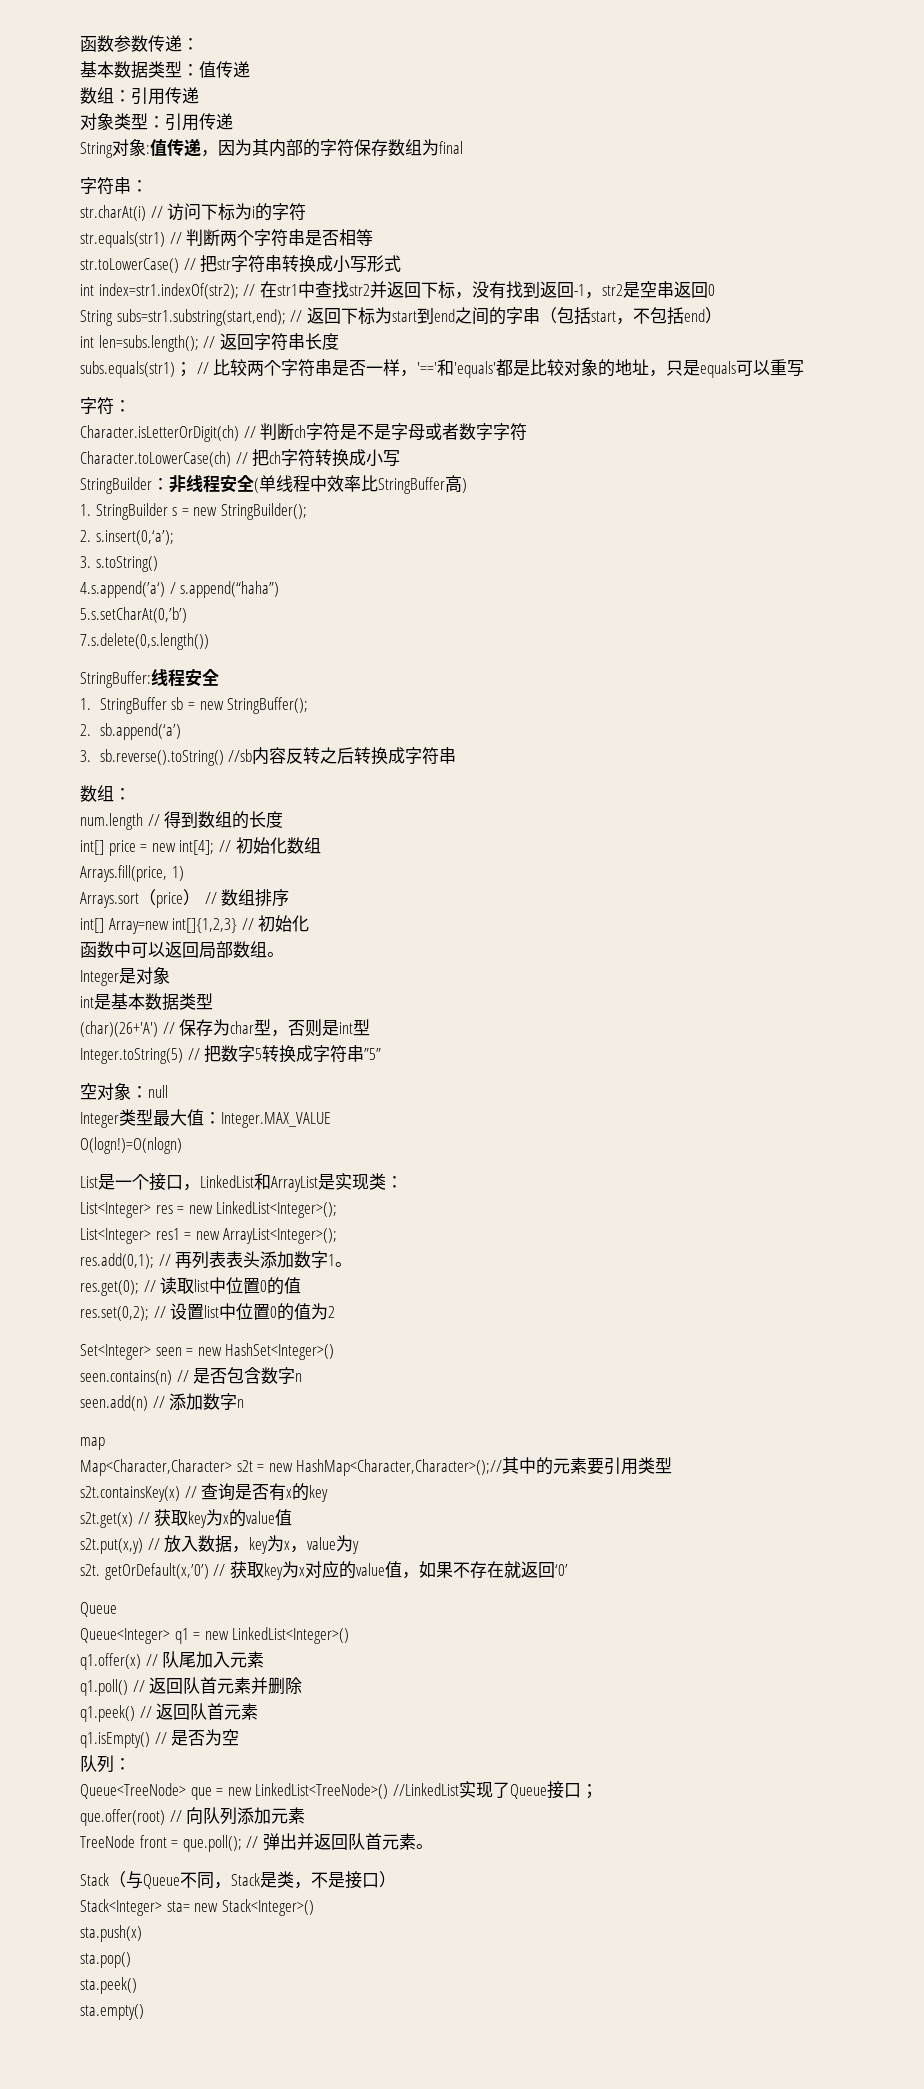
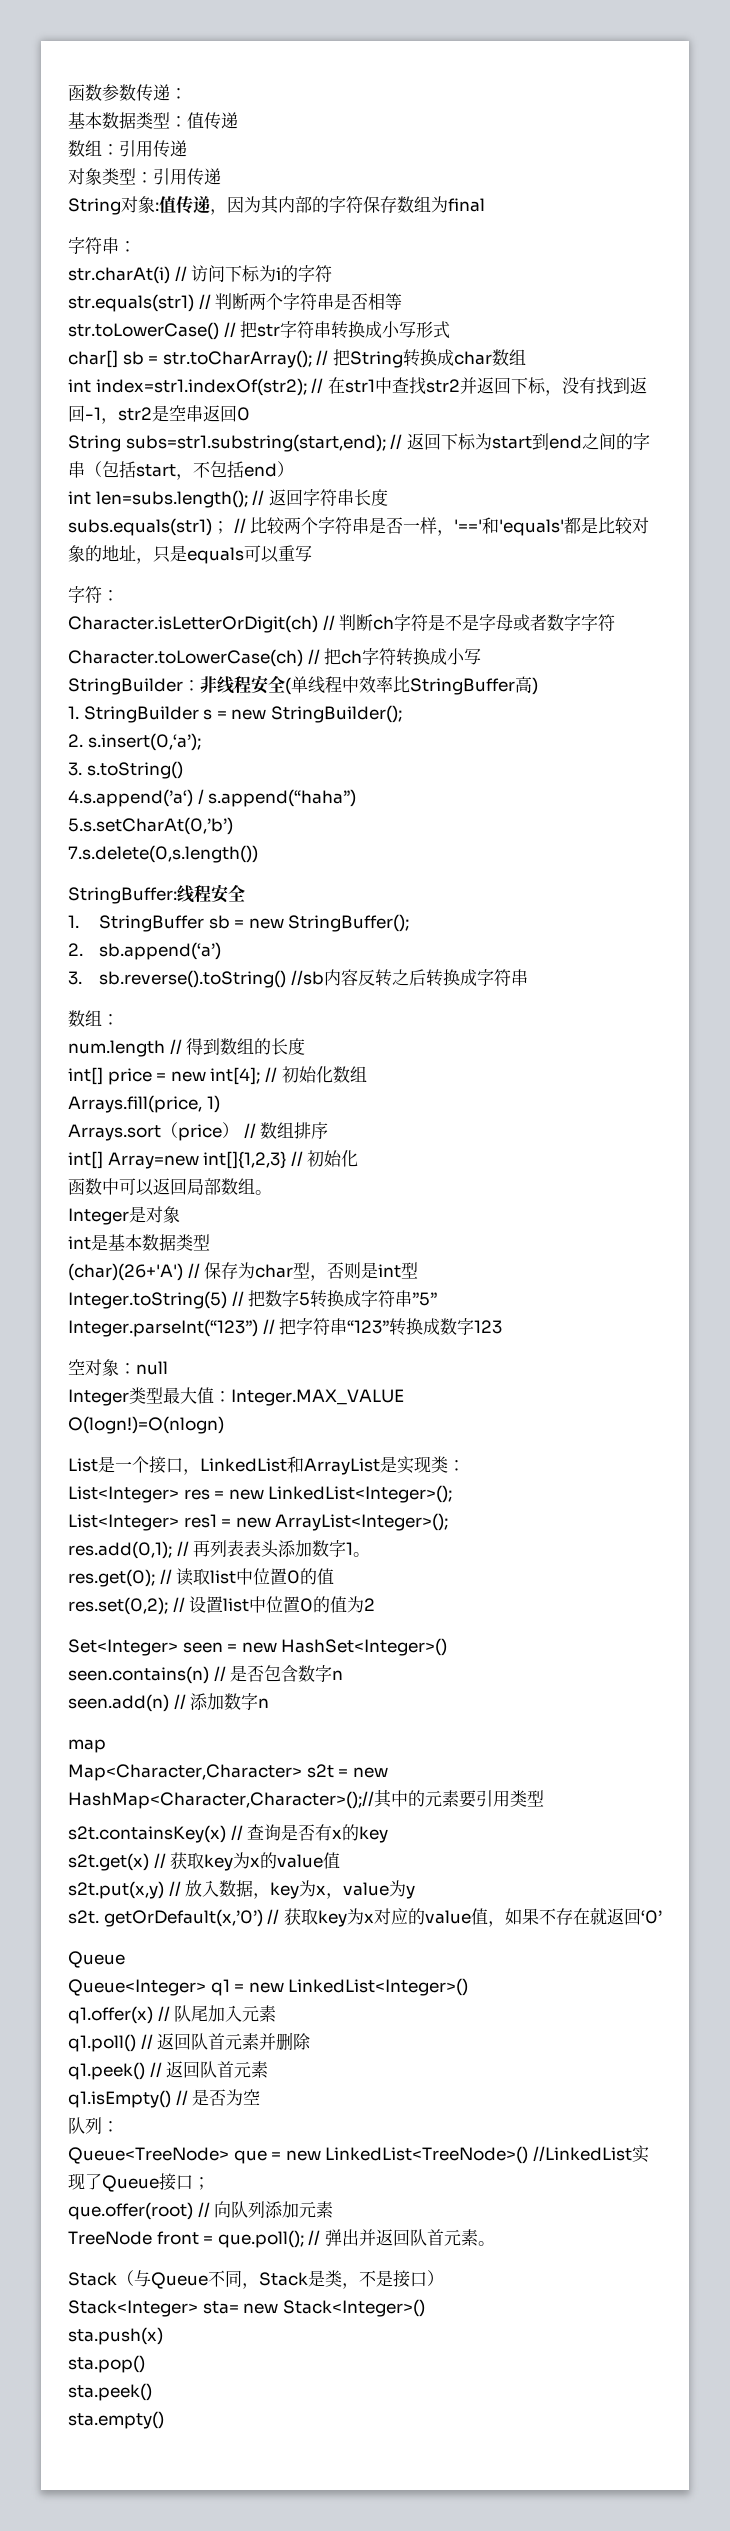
+ char[] sb = str.toCharArray(); // 把String转换成char数组
+ Integer.parseInt(“123”) // 把字符串“123”转换成数字123

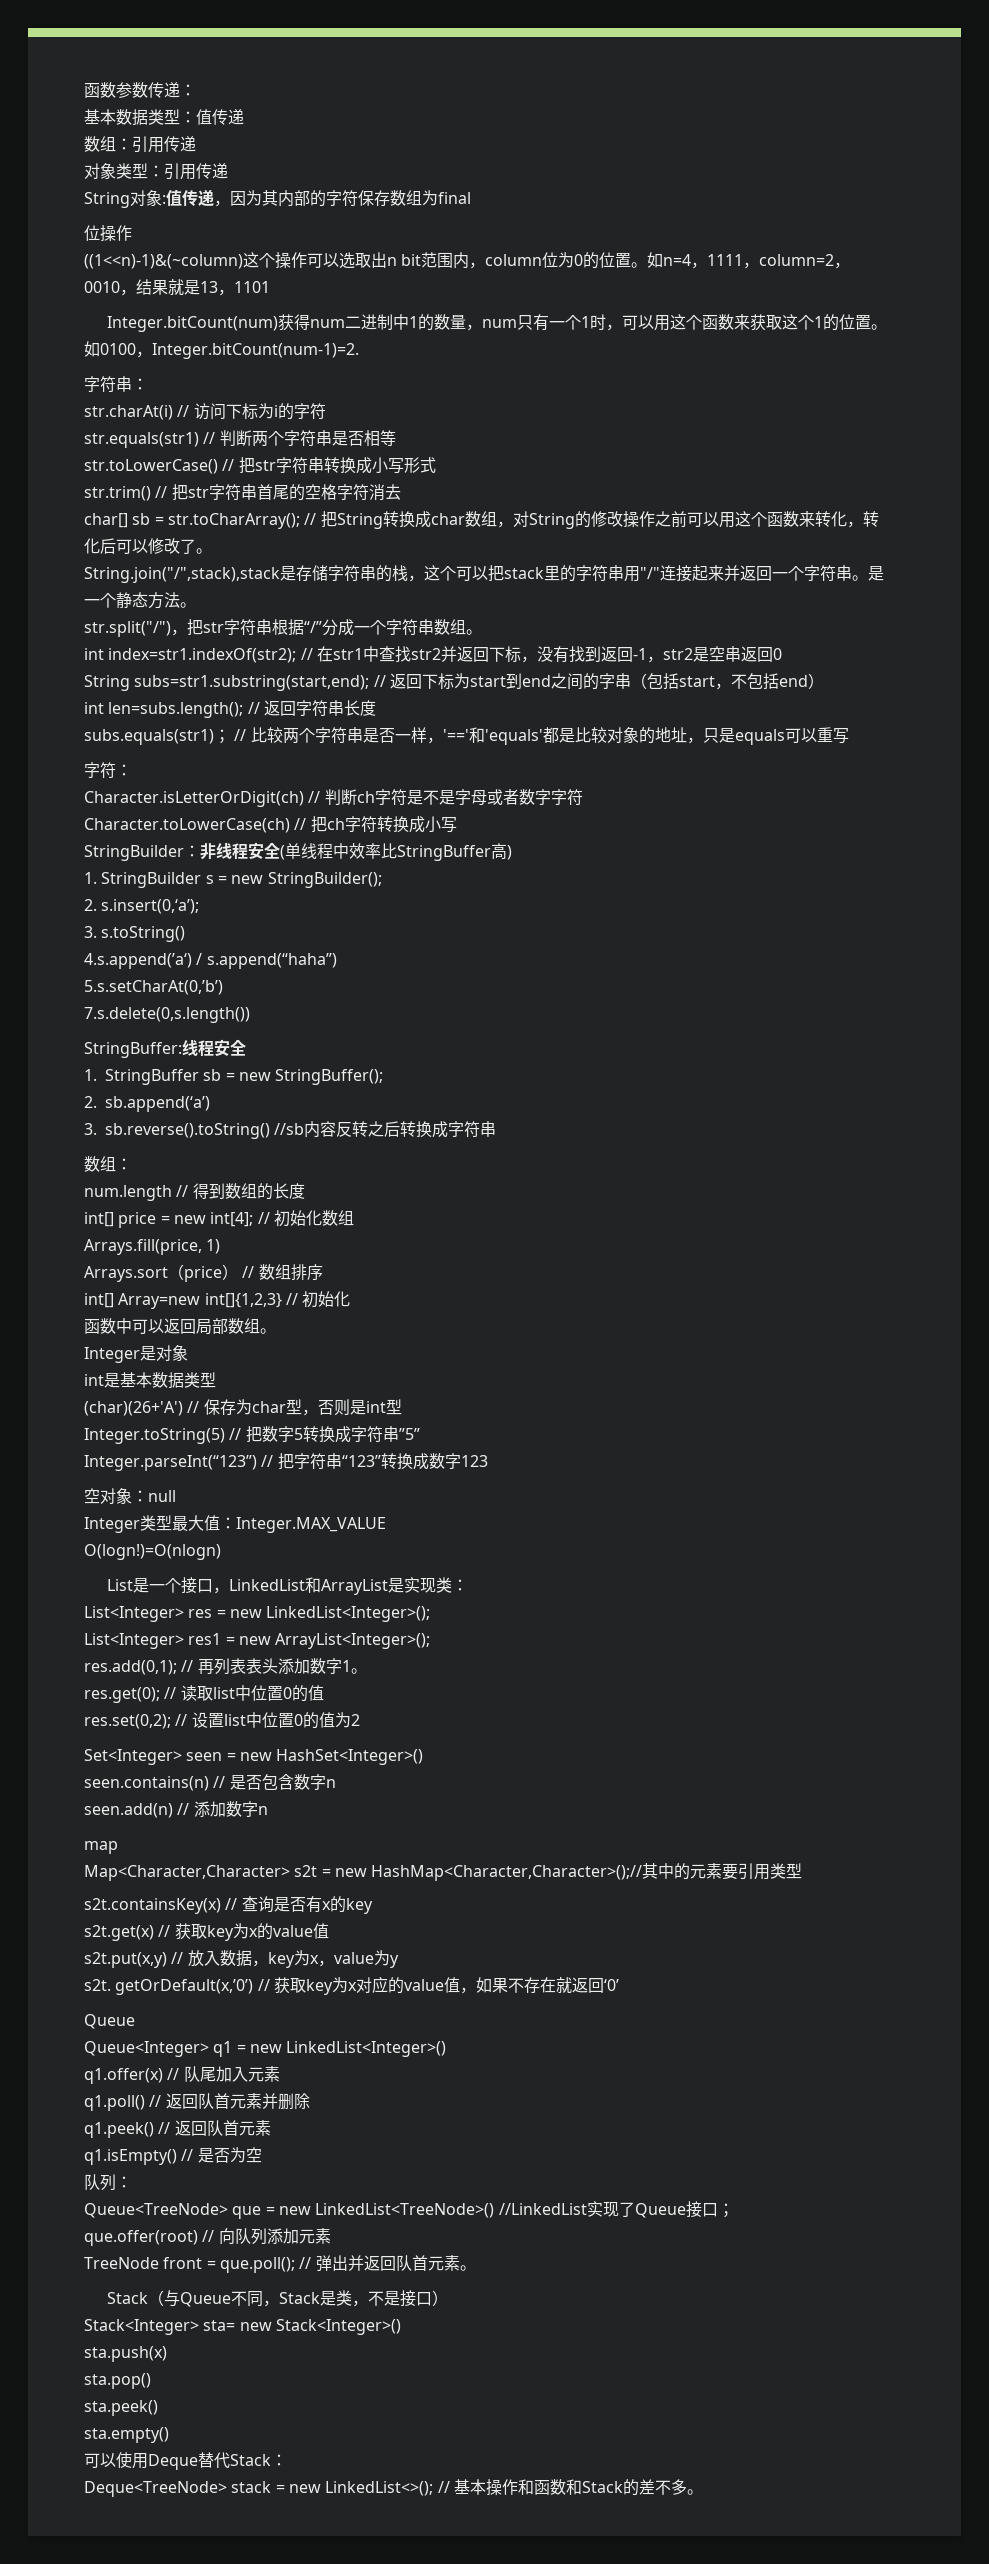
+ 位操作
+ ((1<<n)-1)&(~column)这个操作可以选取出n bit范围内，column位为0的位置。如n=4，1111，column=2，0010，结果就是13，1101
+ Integer.bitCount(num)获得num二进制中1的数量，num只有一个1时，可以用这个函数来获取这个1的位置。如0100，Integer.bitCount(num-1)=2.
+ str.trim() // 把str字符串首尾的空格字符消去
- char[] sb = str.toCharArray(); // 把String转换成char数组
+ char[] sb = str.toCharArray(); // 把String转换成char数组，对String的修改操作之前可以用这个函数来转化，转化后可以修改了。
+ String.join("/",stack),stack是存储字符串的栈，这个可以把stack里的字符串用"/"连接起来并返回一个字符串。是一个静态方法。
+ str.split("/")，把str字符串根据“/”分成一个字符串数组。
+ 可以使用Deque替代Stack：
+ Deque<TreeNode> stack = new LinkedList<>(); // 基本操作和函数和Stack的差不多。

